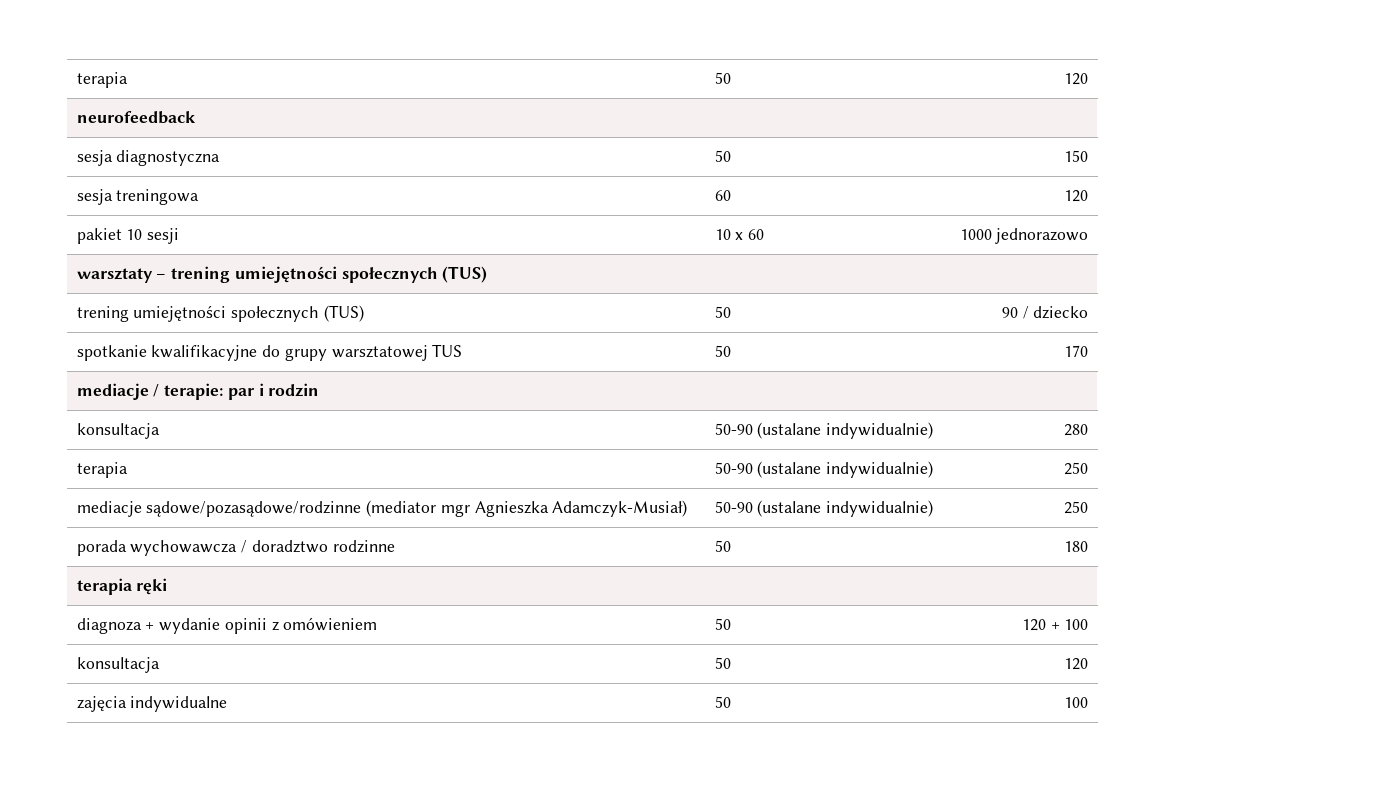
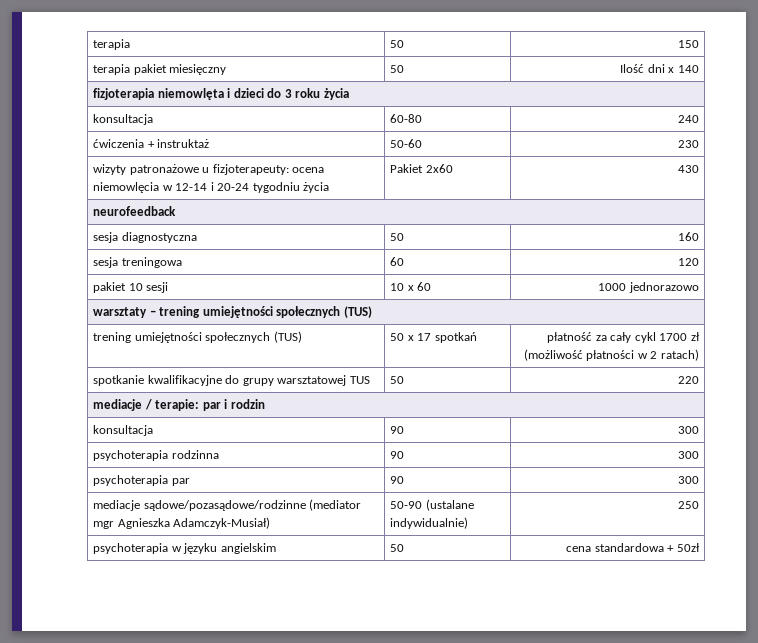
- terapia | 50 | 120
+ terapia | 50 | 150
+ terapia pakiet miesięczny | 50 | Ilość dni x 140
+ fizjoterapia niemowlęta i dzieci do 3 roku życia
+ konsultacja | 60-80 | 240
+ ćwiczenia + instruktaż | 50-60 | 230
+ wizyty patronażowe u fizjoterapeuty: ocena niemowlęcia w 12-14 i 20-24 tygodniu życia | Pakiet 2x60 | 430
- sesja diagnostyczna | 50 | 150
+ sesja diagnostyczna | 50 | 160
- trening umiejętności społecznych (TUS) | 50 | 90 / dziecko
+ trening umiejętności społecznych (TUS) | 50 x 17 spotkań | płatność za cały cykl 1700 zł (możliwość płatności w 2 ratach)
- spotkanie kwalifikacyjne do grupy warsztatowej TUS | 50 | 170
+ spotkanie kwalifikacyjne do grupy warsztatowej TUS | 50 | 220
- konsultacja | 50-90 (ustalane indywidualnie) | 280
- terapia | 50-90 (ustalane indywidualnie) | 250
+ konsultacja | 90 | 300
+ psychoterapia rodzinna | 90 | 300
+ psychoterapia par | 90 | 300
- porada wychowawcza / doradztwo rodzinne | 50 | 180
- terapia ręki
- diagnoza + wydanie opinii z omówieniem | 50 | 120 + 100
- konsultacja | 50 | 120
- zajęcia indywidualne | 50 | 100
+ psychoterapia w języku angielskim | 50 | cena standardowa + 50zł

